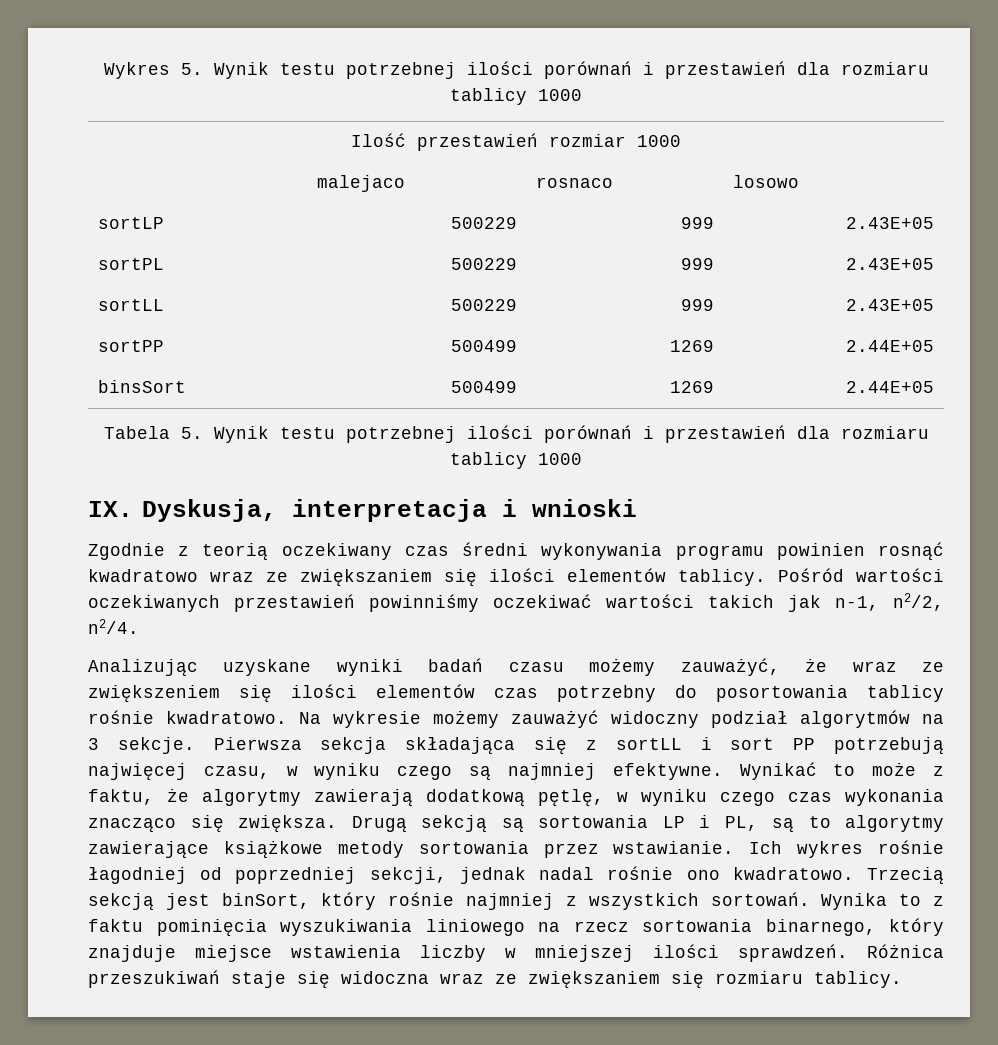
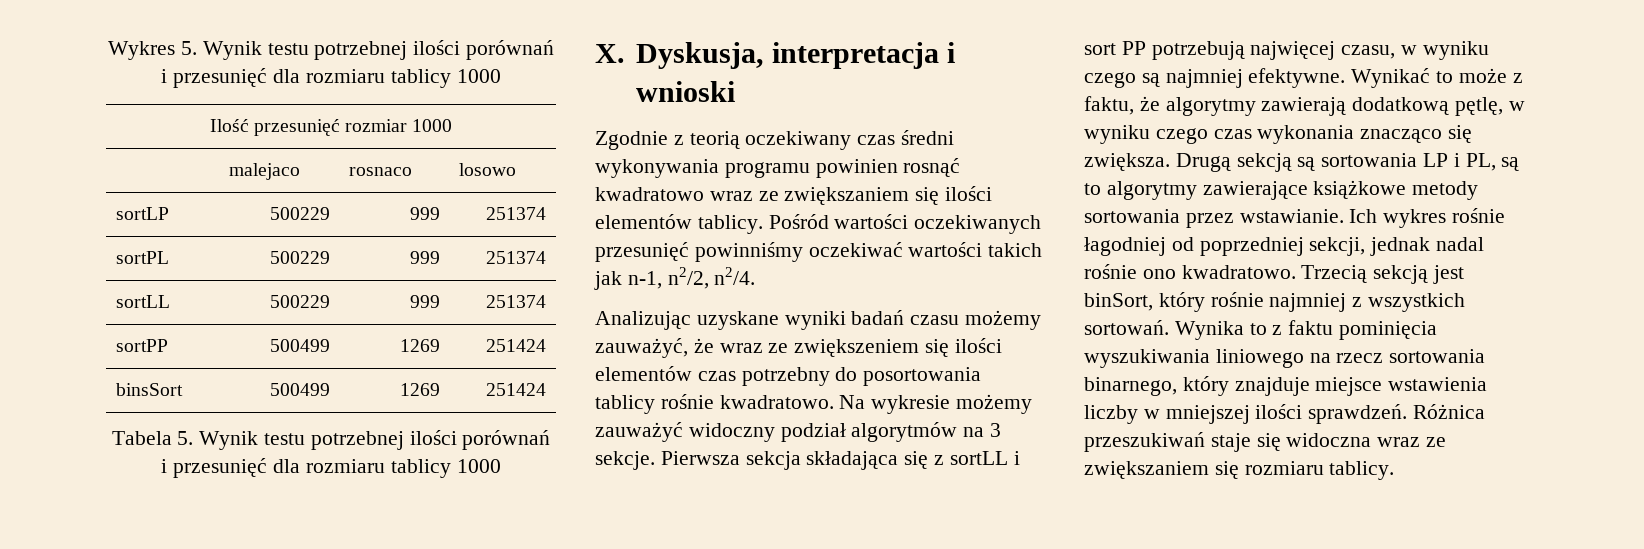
- Wykres 5. Wynik testu potrzebnej ilości porównań i przestawień dla rozmiaru tablicy 1000
+ Wykres 5. Wynik testu potrzebnej ilości porównań i przesunięć dla rozmiaru tablicy 1000
- Ilość przestawień rozmiar 1000
+ Ilość przesunięć rozmiar 1000
- sortLP | 500229 | 999 | 2.43E+05
+ sortLP | 500229 | 999 | 251374
- sortPL | 500229 | 999 | 2.43E+05
+ sortPL | 500229 | 999 | 251374
- sortLL | 500229 | 999 | 2.43E+05
+ sortLL | 500229 | 999 | 251374
- sortPP | 500499 | 1269 | 2.44E+05
+ sortPP | 500499 | 1269 | 251424
- binsSort | 500499 | 1269 | 2.44E+05
+ binsSort | 500499 | 1269 | 251424
- Tabela 5. Wynik testu potrzebnej ilości porównań i przestawień dla rozmiaru tablicy 1000
- IX. Dyskusja, interpretacja i wnioski
+ Tabela 5. Wynik testu potrzebnej ilości porównań i przesunięć dla rozmiaru tablicy 1000
+ X. Dyskusja, interpretacja i wnioski
- Pośród wartości oczekiwanych przestawień powinniśmy oczekiwać wartości takich jak n-1, n2/2, n2/4.
+ Pośród wartości oczekiwanych przesunięć powinniśmy oczekiwać wartości takich jak n-1, n2/2, n2/4.

